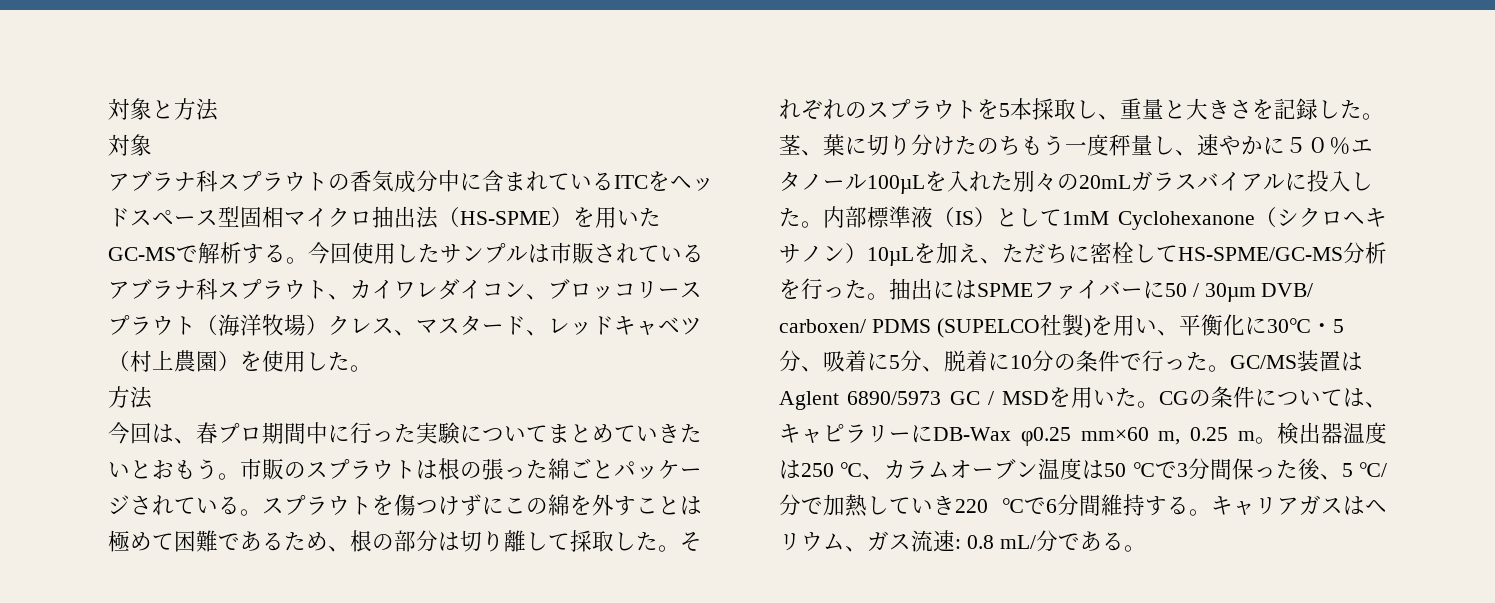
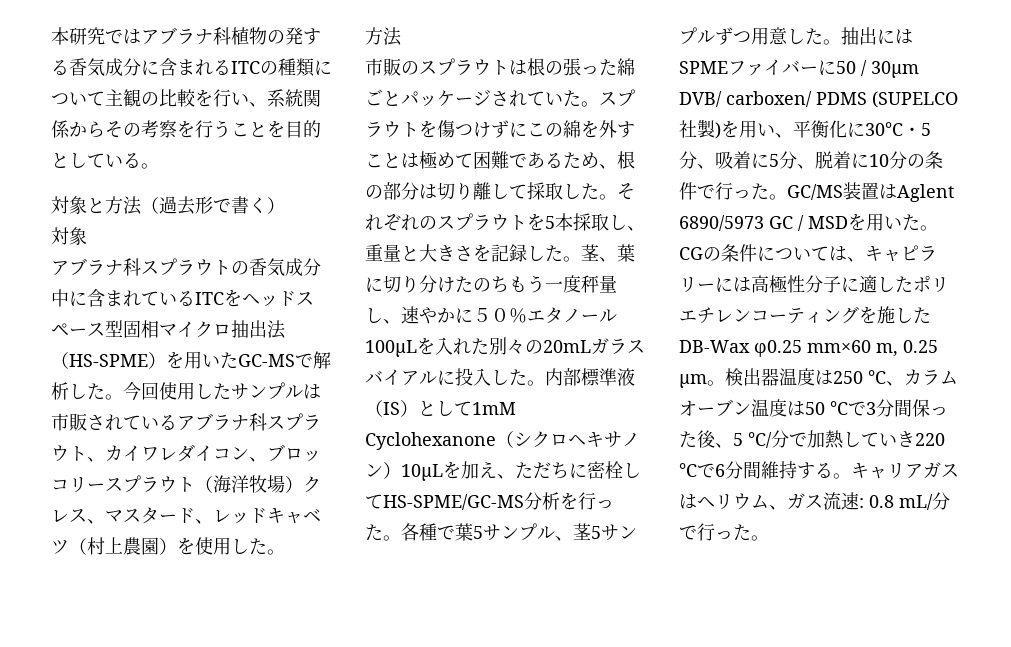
+ 本研究ではアブラナ科植物の発する香気成分に含まれるITCの種類について主観の比較を行い、系統関係からその考察を行うことを目的としている。
- 対象と方法
+ 対象と方法（過去形で書く）
- アブラナ科スプラウトの香気成分中に含まれているITCをヘッドスペース型固相マイクロ抽出法（HS-SPME）を用いたGC-MSで解析する。
+ アブラナ科スプラウトの香気成分中に含まれているITCをヘッドスペース型固相マイクロ抽出法（HS-SPME）を用いたGC-MSで解析した。
- 今回は、春プロ期間中に行った実験についてまとめていきたいとおもう。市販のスプラウトは根の張った綿ごとパッケージされている。
+ 市販のスプラウトは根の張った綿ごとパッケージされていた。
+ 各種で葉5サンプル、茎5サンプルずつ用意した。
- CGの条件については、キャピラリーにDB-Wax φ0.25 mm×60 m, 0.25 m。
+ CGの条件については、キャピラリーには高極性分子に適したポリエチレンコーティングを施したDB-Wax φ0.25 mm×60 m, 0.25 µm。
- キャリアガスはヘリウム、ガス流速: 0.8 mL/分である。
+ キャリアガスはヘリウム、ガス流速: 0.8 mL/分で行った。

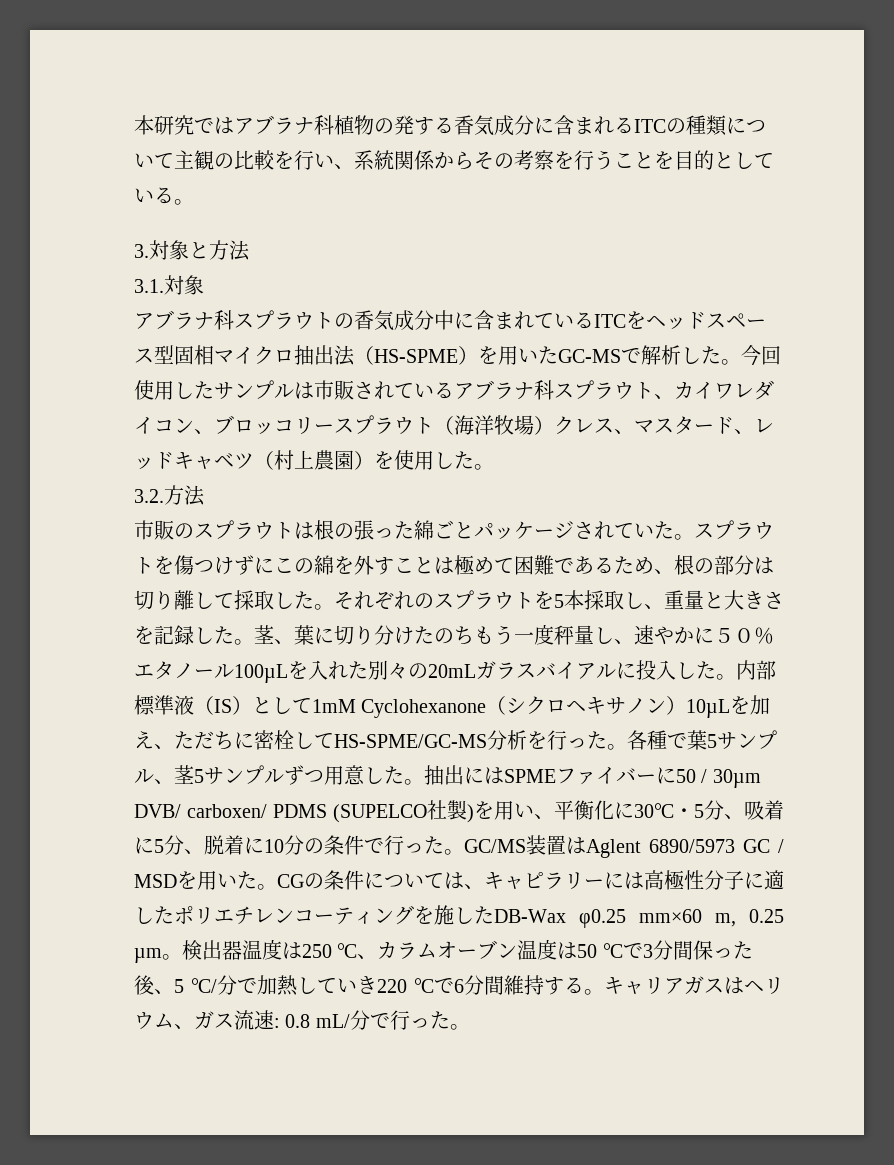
- 対象と方法（過去形で書く）
- 対象
+ 3.対象と方法
+ 3.1.対象
  今回使用したサンプルは市販されているアブラナ科スプラウト、カイワレダイコン、ブロッコリースプラウト（海洋牧場）クレス、マスタード、レッドキャベツ（村上農園）を使用した。
- 方法
+ 3.2.方法

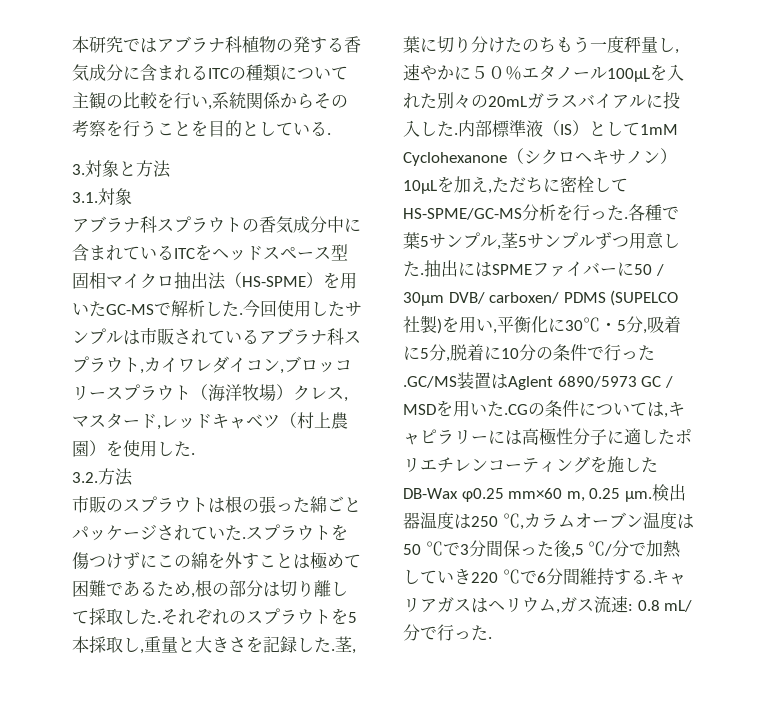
- 本研究ではアブラナ科植物の発する香気成分に含まれるITCの種類について主観の比較を行い、系統関係からその考察を行うことを目的としている。
+ 本研究ではアブラナ科植物の発する香気成分に含まれるITCの種類について主観の比較を行い,系統関係からその考察を行うことを目的としている.
- アブラナ科スプラウトの香気成分中に含まれているITCをヘッドスペース型固相マイクロ抽出法（HS-SPME）を用いたGC-MSで解析した。
+ アブラナ科スプラウトの香気成分中に含まれているITCをヘッドスペース型固相マイクロ抽出法（HS-SPME）を用いたGC-MSで解析した.
- 今回使用したサンプルは市販されているアブラナ科スプラウト、カイワレダイコン、ブロッコリースプラウト（海洋牧場）クレス、マスタード、レッドキャベツ（村上農園）を使用した。
+ 今回使用したサンプルは市販されているアブラナ科スプラウト,カイワレダイコン,ブロッコリースプラウト（海洋牧場）クレス,マスタード,レッドキャベツ（村上農園）を使用した.
- 市販のスプラウトは根の張った綿ごとパッケージされていた。
+ 市販のスプラウトは根の張った綿ごとパッケージされていた.
- スプラウトを傷つけずにこの綿を外すことは極めて困難であるため、根の部分は切り離して採取した。
+ スプラウトを傷つけずにこの綿を外すことは極めて困難であるため,根の部分は切り離して採取した.
- それぞれのスプラウトを5本採取し、重量と大きさを記録した。茎、葉に切り分けたのちもう一度秤量し、速やかに５０％エタノール100µLを入れた別々の20mLガラスバイアルに投入した。
+ それぞれのスプラウトを5本採取し,重量と大きさを記録した.茎,葉に切り分けたのちもう一度秤量し,速やかに５０％エタノール100µLを入れた別々の20mLガラスバイアルに投入した.
- 内部標準液（IS）として1mM Cyclohexanone（シクロヘキサノン）10µLを加え、ただちに密栓してHS-SPME/GC-MS分析を行った。
+ 内部標準液（IS）として1mM Cyclohexanone（シクロヘキサノン）10µLを加え,ただちに密栓してHS-SPME/GC-MS分析を行った.
- 各種で葉5サンプル、茎5サンプルずつ用意した。
+ 各種で葉5サンプル,茎5サンプルずつ用意した.
- 抽出にはSPMEファイバーに50 / 30µm DVB/ carboxen/ PDMS (SUPELCO社製)を用い、平衡化に30℃・5分、吸着に5分、脱着に10分の条件で行った。GC/MS装置はAglent 6890/5973 GC / MSDを用いた。CGの条件については、キャピラリーには高極性分子に適したポリエチレンコーティングを施したDB-Wax φ0.25 mm×60 m, 0.25 µm。
+ 抽出にはSPMEファイバーに50 / 30µm DVB/ carboxen/ PDMS (SUPELCO社製)を用い,平衡化に30℃・5分,吸着に5分,脱着に10分の条件で行った.GC/MS装置はAglent 6890/5973 GC / MSDを用いた.CGの条件については,キャピラリーには高極性分子に適したポリエチレンコーティングを施したDB-Wax φ0.25 mm×60 m, 0.25 µm.
- 検出器温度は250 ℃、カラムオーブン温度は50 ℃で3分間保った後、5 ℃/分で加熱していき220 ℃で6分間維持する。
+ 検出器温度は250 ℃,カラムオーブン温度は50 ℃で3分間保った後,5 ℃/分で加熱していき220 ℃で6分間維持する.
- キャリアガスはヘリウム、ガス流速: 0.8 mL/分で行った。
+ キャリアガスはヘリウム,ガス流速: 0.8 mL/分で行った.

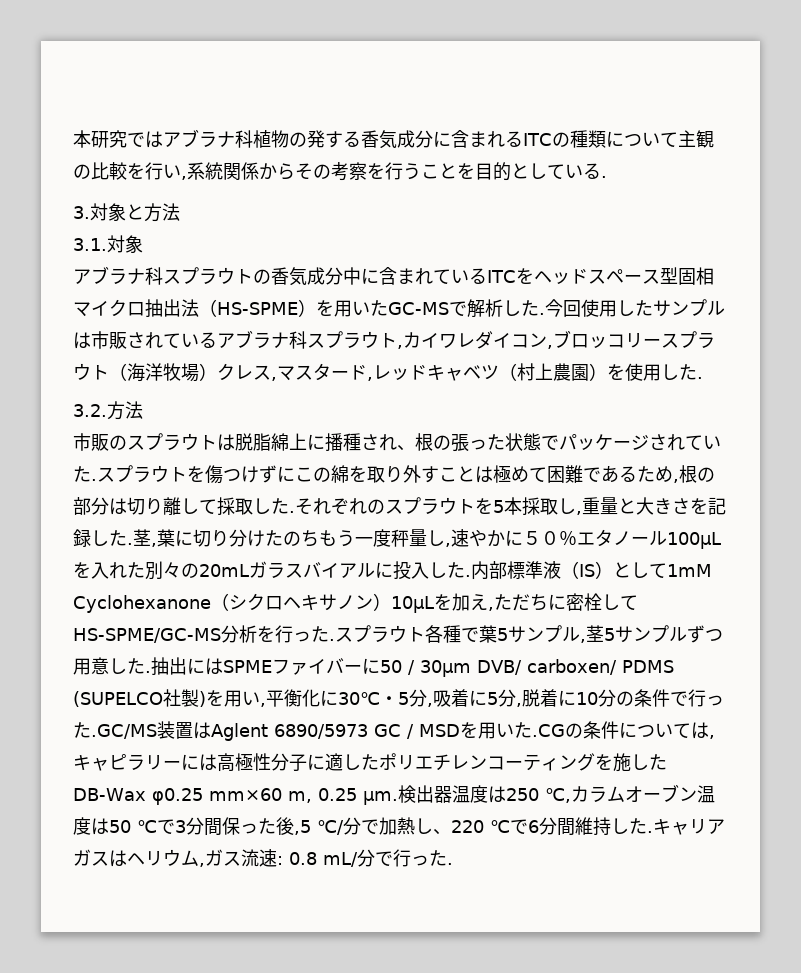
- 市販のスプラウトは根の張った綿ごとパッケージされていた.
+ 市販のスプラウトは脱脂綿上に播種され、根の張った状態でパッケージされていた.
- スプラウトを傷つけずにこの綿を外すことは極めて困難であるため,根の部分は切り離して採取した.
+ スプラウトを傷つけずにこの綿を取り外すことは極めて困難であるため,根の部分は切り離して採取した.
- 各種で葉5サンプル,茎5サンプルずつ用意した.
+ スプラウト各種で葉5サンプル,茎5サンプルずつ用意した.
- 検出器温度は250 ℃,カラムオーブン温度は50 ℃で3分間保った後,5 ℃/分で加熱していき220 ℃で6分間維持する.
+ 検出器温度は250 ℃,カラムオーブン温度は50 ℃で3分間保った後,5 ℃/分で加熱し、220 ℃で6分間維持した.

